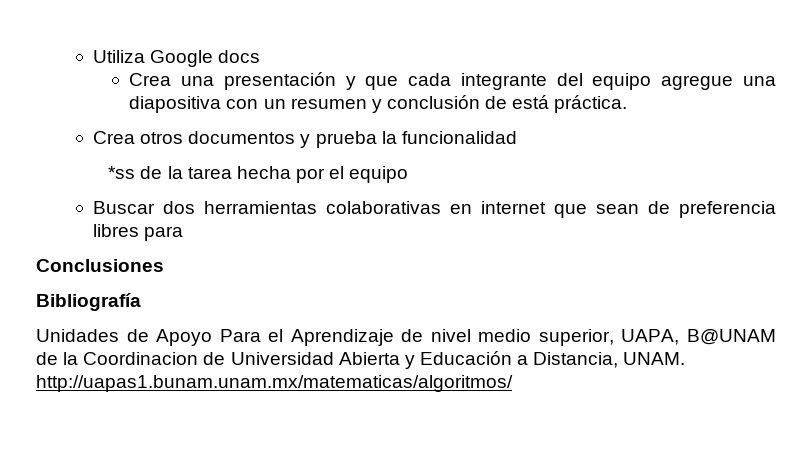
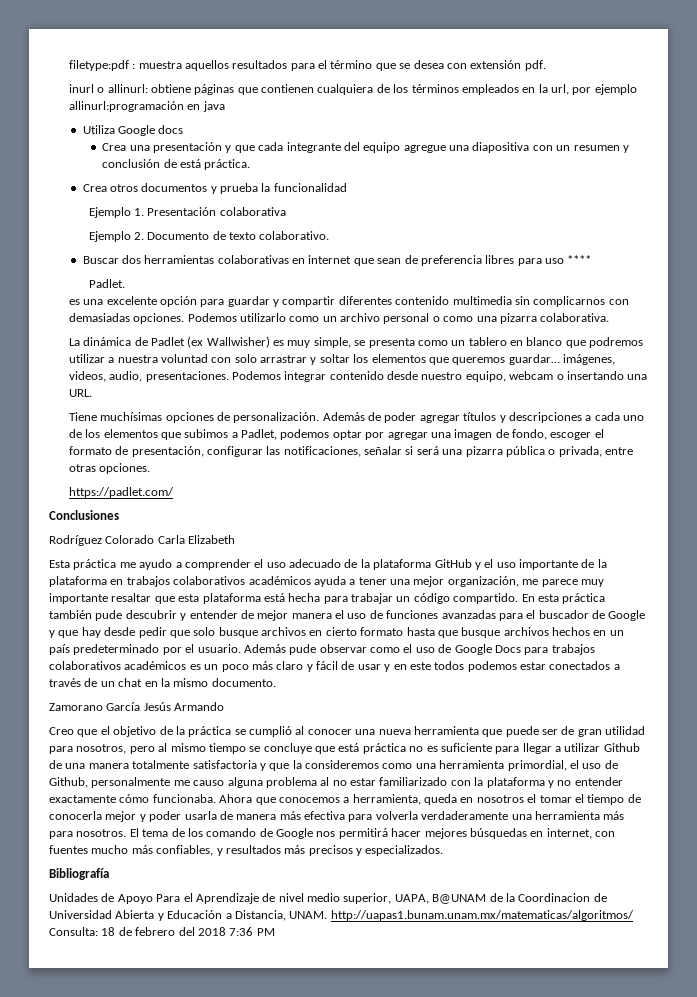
+ filetype:pdf : muestra aquellos resultados para el término que se desea con extensión pdf.
+ inurl o allinurl: obtiene páginas que contienen cualquiera de los términos empleados en la url, por ejemplo allinurl:programación en java
- *ss de la tarea hecha por el equipo
+ Ejemplo 1. Presentación colaborativa
+ Ejemplo 2. Documento de texto colaborativo.
- Buscar dos herramientas colaborativas en internet que sean de preferencia libres para
+ Buscar dos herramientas colaborativas en internet que sean de preferencia libres para uso ****
+ Padlet.
+ es una excelente opción para guardar y compartir diferentes contenido multimedia sin complicarnos con demasiadas opciones. Podemos utilizarlo como un archivo personal o como una pizarra colaborativa.
+ La dinámica de Padlet (ex Wallwisher) es muy simple, se presenta como un tablero en blanco que podremos utilizar a nuestra voluntad con solo arrastrar y soltar los elementos que queremos guardar… imágenes, videos, audio, presentaciones. Podemos integrar contenido desde nuestro equipo, webcam o insertando una URL.
+ Tiene muchísimas opciones de personalización. Además de poder agregar títulos y descripciones a cada uno de los elementos que subimos a Padlet, podemos optar por agregar una imagen de fondo, escoger el formato de presentación, configurar las notificaciones, señalar si será una pizarra pública o privada, entre otras opciones.
+ https://padlet.com/
  Conclusiones
+ Rodríguez Colorado Carla Elizabeth
+ Esta práctica me ayudo a comprender el uso adecuado de la plataforma GitHub y el uso importante de la plataforma en trabajos colaborativos académicos ayuda a tener una mejor organización, me parece muy importante resaltar que esta plataforma está hecha para trabajar un código compartido. En esta práctica también pude descubrir y entender de mejor manera el uso de funciones avanzadas para el buscador de Google y que hay desde pedir que solo busque archivos en cierto formato hasta que busque archivos hechos en un país predeterminado por el usuario. Además pude observar como el uso de Google Docs para trabajos colaborativos académicos es un poco más claro y fácil de usar y en este todos podemos estar conectados a través de un chat en la mismo documento.
+ Zamorano García Jesús Armando
+ Creo que el objetivo de la práctica se cumplió al conocer una nueva herramienta que puede ser de gran utilidad para nosotros, pero al mismo tiempo se concluye que está práctica no es suficiente para llegar a utilizar Github de una manera totalmente satisfactoria y que la consideremos como una herramienta primordial, el uso de Github, personalmente me causo alguna problema al no estar familiarizado con la plataforma y no entender exactamente cómo funcionaba. Ahora que conocemos a herramienta, queda en nosotros el tomar el tiempo de conocerla mejor y poder usarla de manera más efectiva para volverla verdaderamente una herramienta más para nosotros. El tema de los comando de Google nos permitirá hacer mejores búsquedas en internet, con fuentes mucho más confiables, y resultados más precisos y especializados.
- Unidades de Apoyo Para el Aprendizaje de nivel medio superior, UAPA, B@UNAM de la Coordinacion de Universidad Abierta y Educación a Distancia, UNAM. http://uapas1.bunam.unam.mx/matematicas/algoritmos/
+ Unidades de Apoyo Para el Aprendizaje de nivel medio superior, UAPA, B@UNAM de la Coordinacion de Universidad Abierta y Educación a Distancia, UNAM. http://uapas1.bunam.unam.mx/matematicas/algoritmos/ Consulta: 18 de febrero del 2018 7:36 PM

